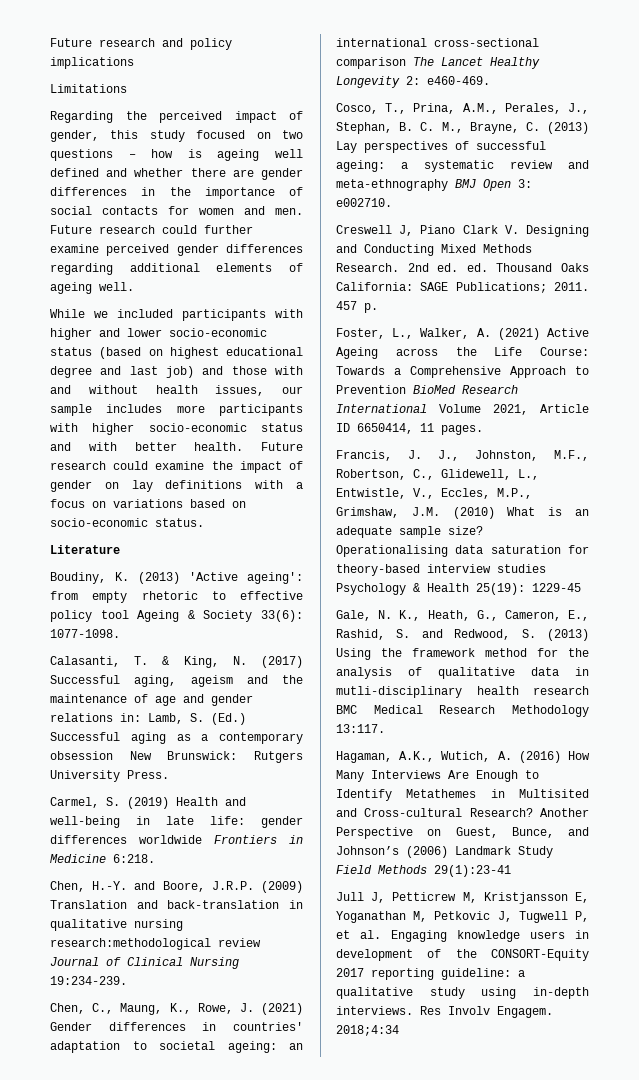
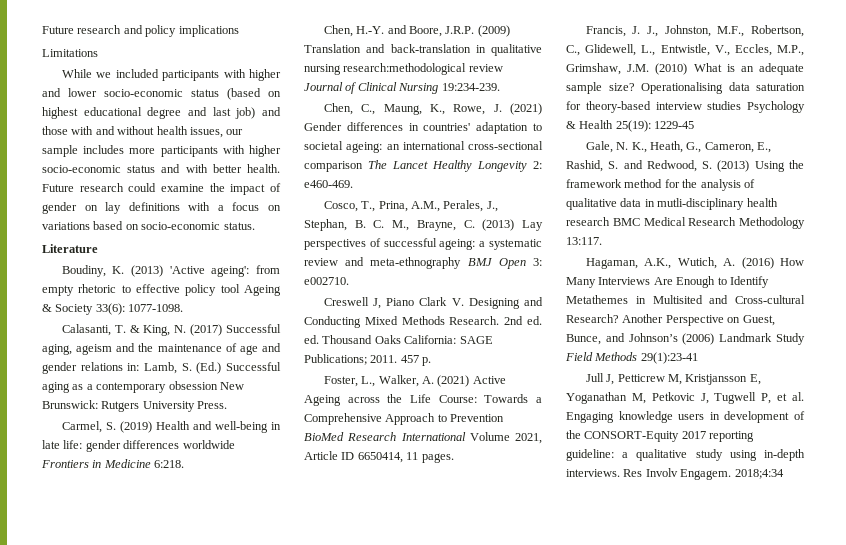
- Regarding the perceived impact of gender, this study focused on two questions – how is ageing well defined and whether there are gender differences in the importance of social contacts for women and men. Future research could further examine perceived gender differences regarding additional elements of ageing well.

